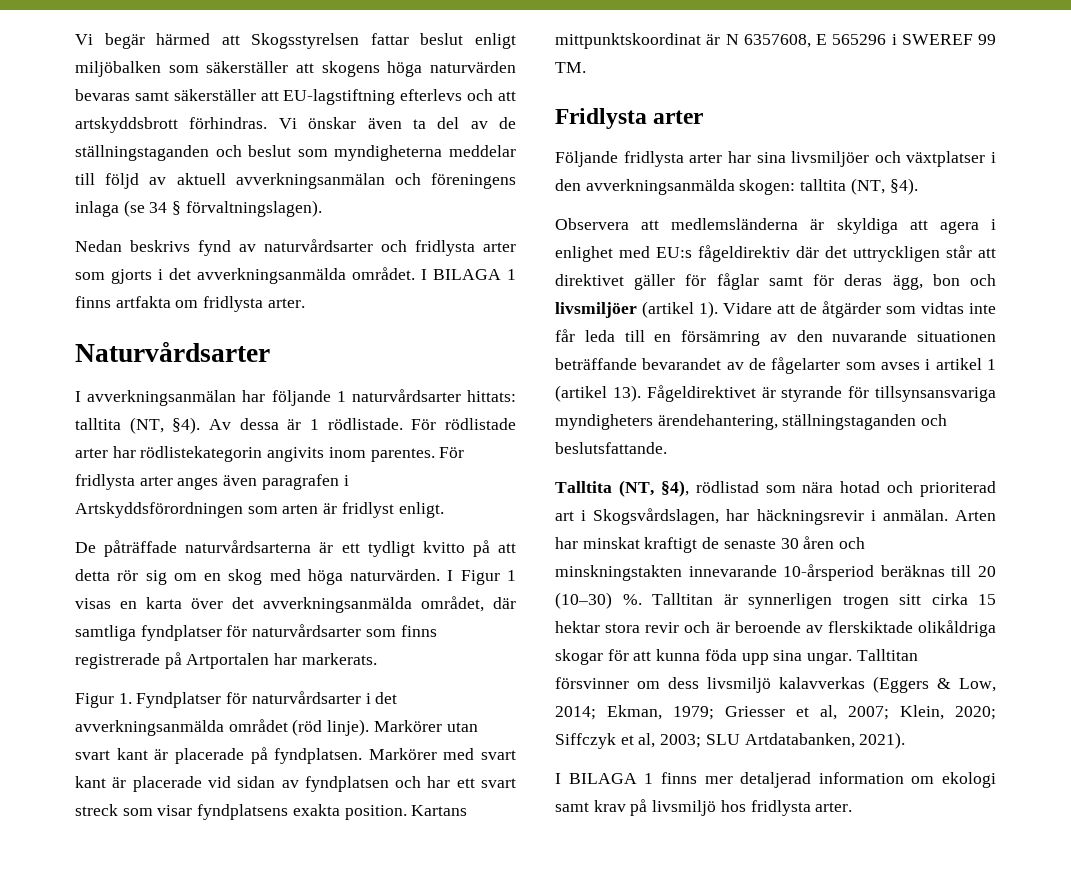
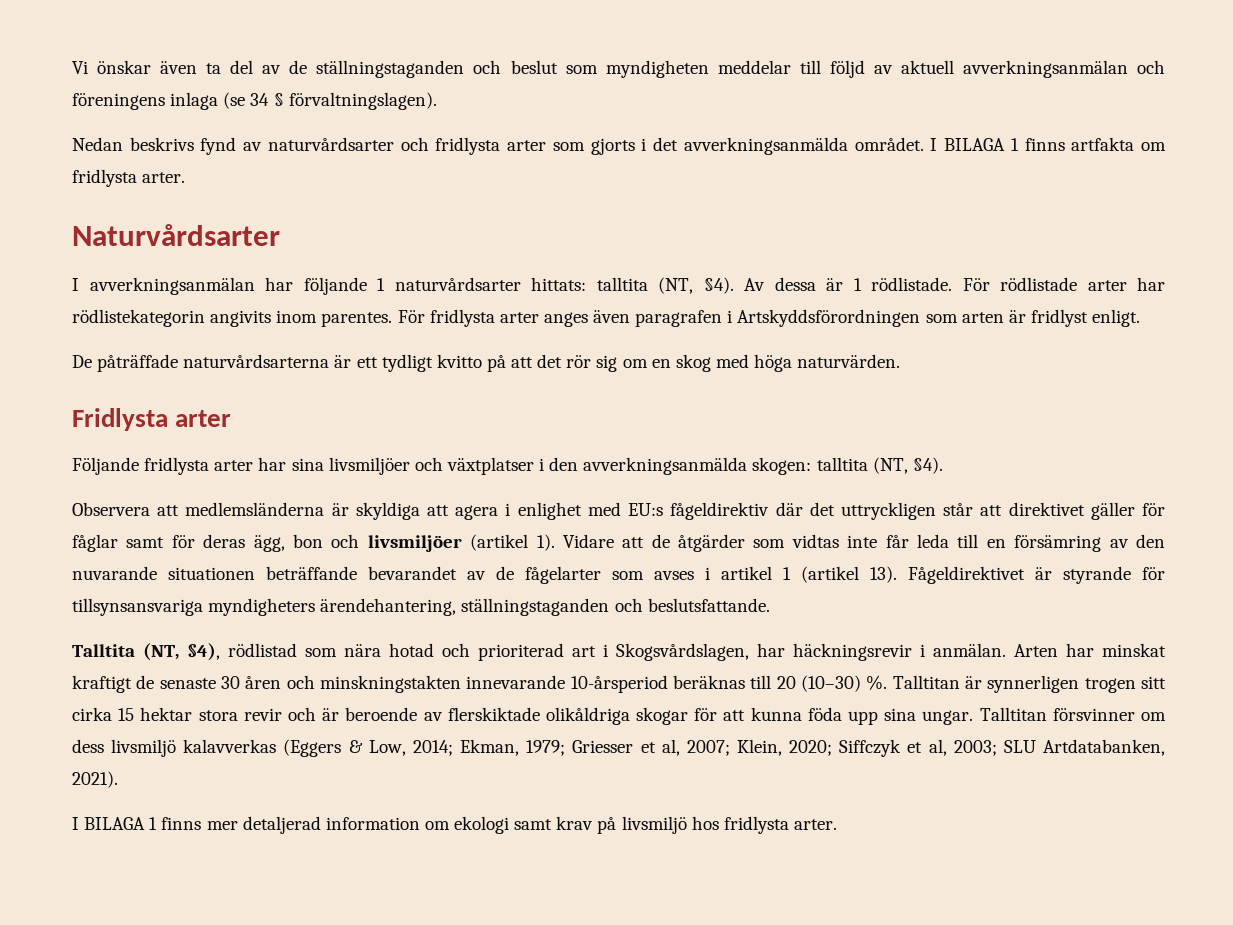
- Vi begär härmed att Skogsstyrelsen fattar beslut enligt miljöbalken som säkerställer att skogens höga naturvärden bevaras samt säkerställer att EU-lagstiftning efterlevs och att artskyddsbrott förhindras. Vi önskar även ta del av de ställningstaganden och beslut som myndigheterna meddelar till följd av aktuell avverkningsanmälan och föreningens inlaga (se 34 § förvaltningslagen).
+ Vi önskar även ta del av de ställningstaganden och beslut som myndigheten meddelar till följd av aktuell avverkningsanmälan och föreningens inlaga (se 34 § förvaltningslagen).
- De påträffade naturvårdsarterna är ett tydligt kvitto på att detta rör sig om en skog med höga naturvärden. I Figur 1 visas en karta över det avverkningsanmälda området, där samtliga fyndplatser för naturvårdsarter som finns registrerade på Artportalen har markerats.
- Figur 1. Fyndplatser för naturvårdsarter i det avverkningsanmälda området (röd linje). Markörer utan svart kant är placerade på fyndplatsen. Markörer med svart kant är placerade vid sidan av fyndplatsen och har ett svart streck som visar fyndplatsens exakta position. Kartans mittpunktskoordinat är N 6357608, E 565296 i SWEREF 99 TM.
+ De påträffade naturvårdsarterna är ett tydligt kvitto på att det rör sig om en skog med höga naturvärden.

